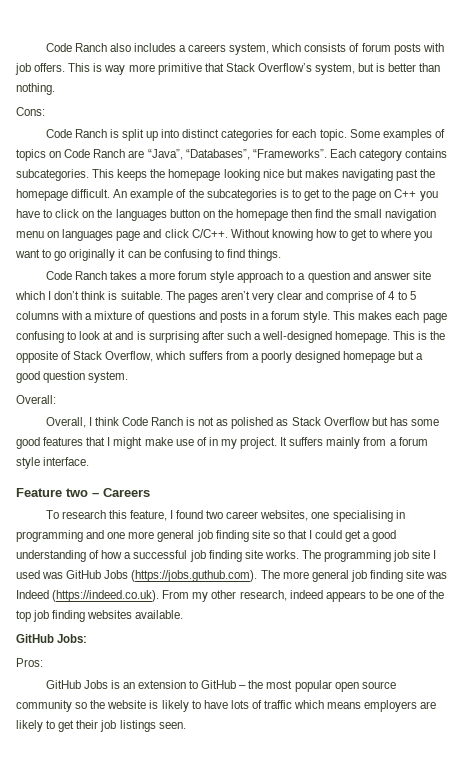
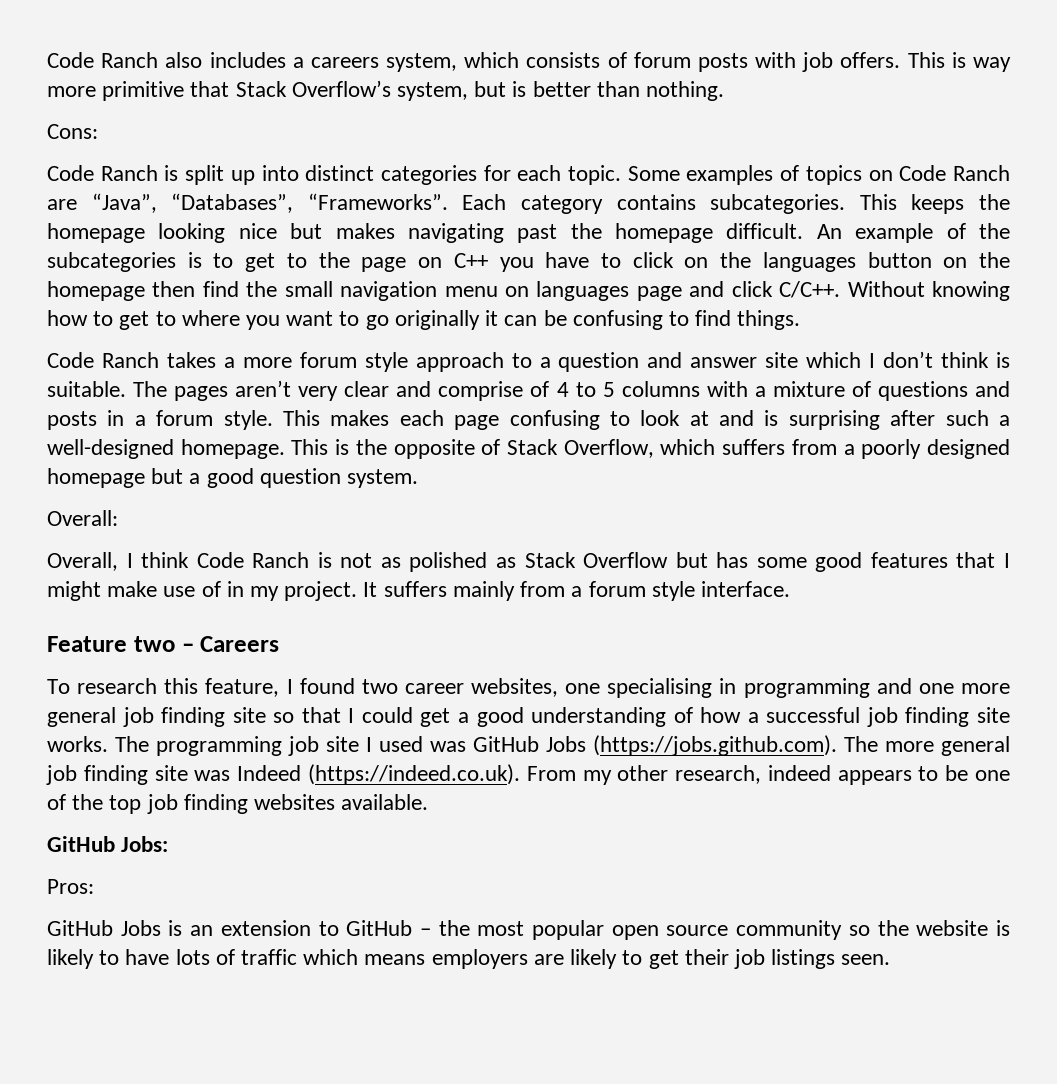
- The programming job site I used was GitHub Jobs (https://jobs.guthub.com). The more general job finding site was Indeed (https://indeed.co.uk). From my other research, indeed appears to be one of the top job finding websites available.
+ The programming job site I used was GitHub Jobs (https://jobs.github.com). The more general job finding site was Indeed (https://indeed.co.uk). From my other research, indeed appears to be one of the top job finding websites available.

